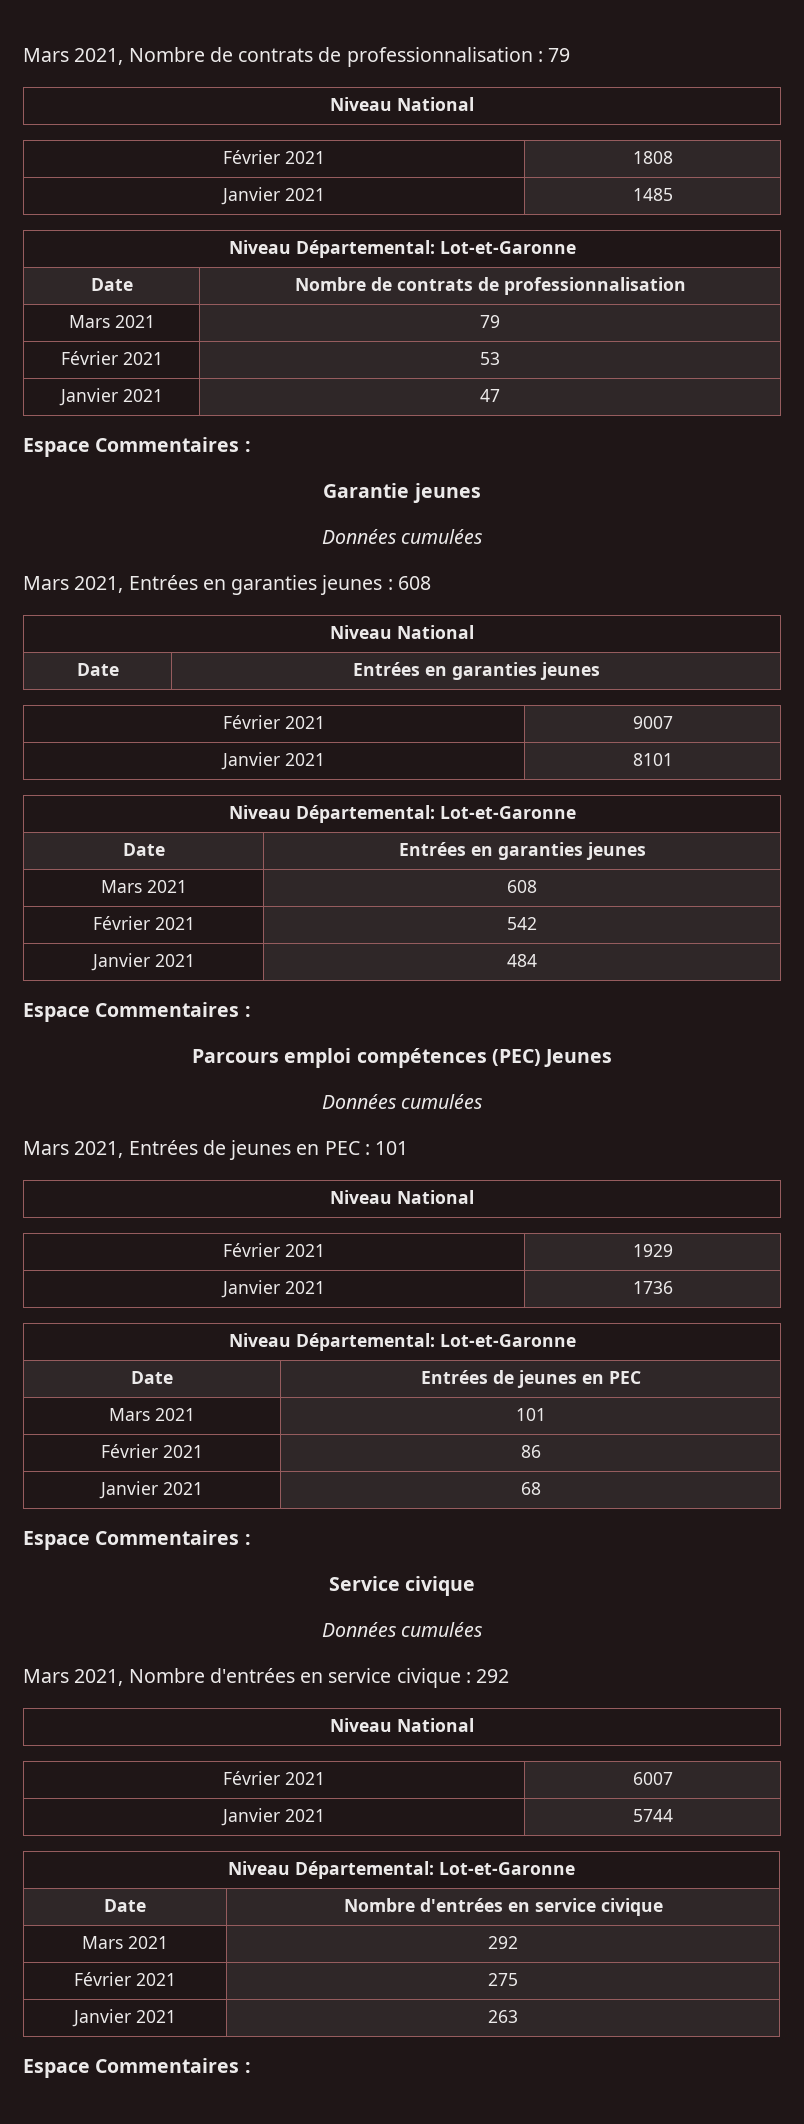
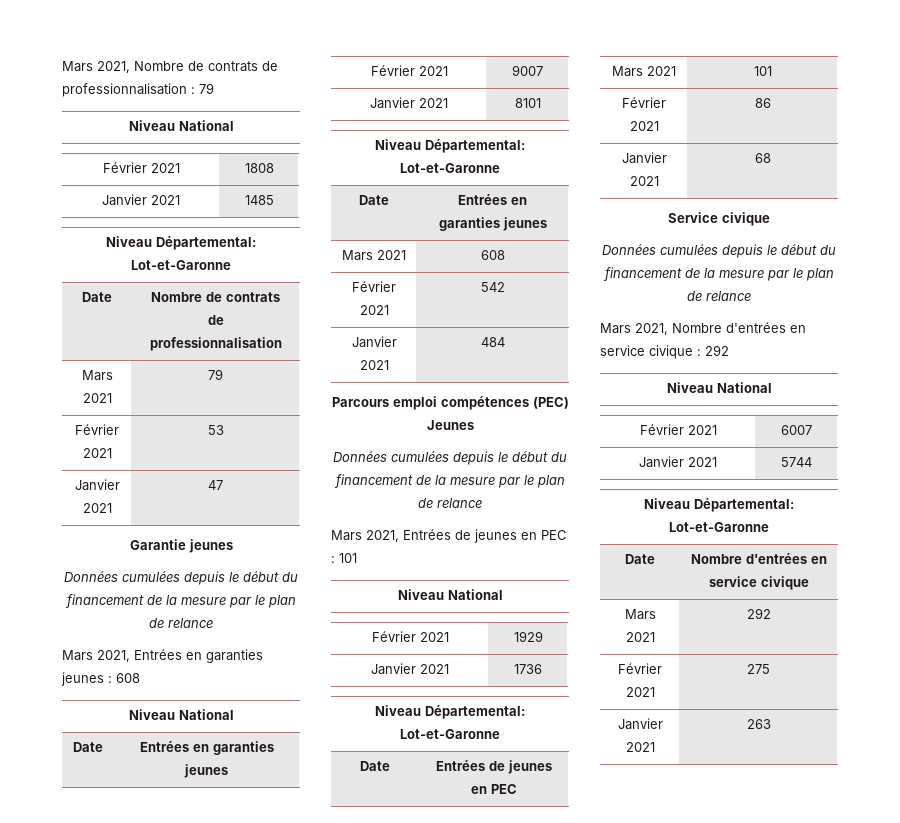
  Janvier 2021 | 47
- Espace Commentaires :
  Garantie jeunes
- Données cumulées
+ Données cumulées depuis le début du financement de la mesure par le plan de relance
  Janvier 2021 | 484
- Espace Commentaires :
  Parcours emploi compétences (PEC) Jeunes
- Données cumulées
+ Données cumulées depuis le début du financement de la mesure par le plan de relance
  Janvier 2021 | 68
- Espace Commentaires :
  Service civique
- Données cumulées
+ Données cumulées depuis le début du financement de la mesure par le plan de relance
  Janvier 2021 | 263
- Espace Commentaires :

